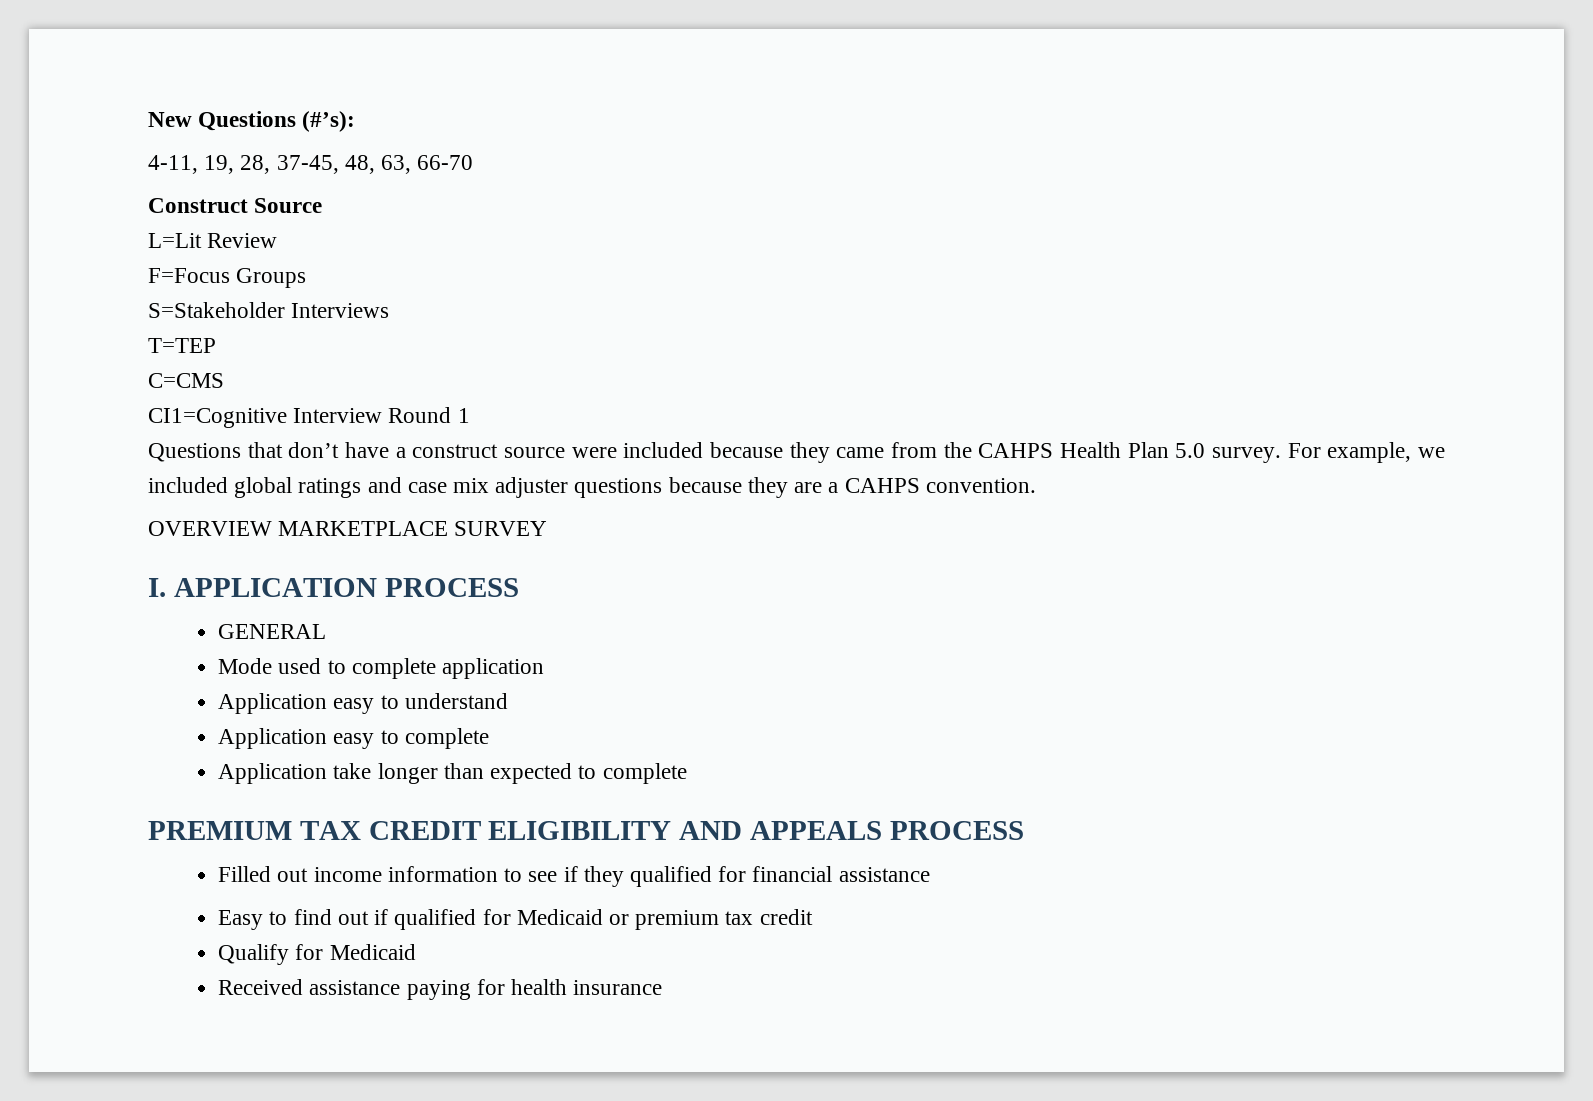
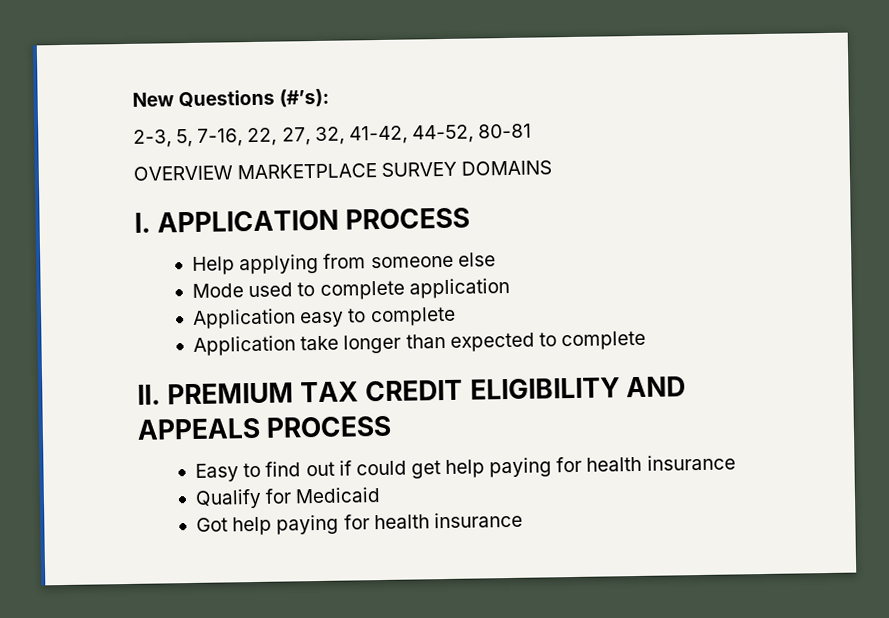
- 4-11, 19, 28, 37-45, 48, 63, 66-70
- Construct Source
- L=Lit Review
- F=Focus Groups
- S=Stakeholder Interviews
- T=TEP
- C=CMS
- CI1=Cognitive Interview Round 1
- Questions that don’t have a construct source were included because they came from the CAHPS Health Plan 5.0 survey. For example, we included global ratings and case mix adjuster questions because they are a CAHPS convention.
+ 2-3, 5, 7-16, 22, 27, 32, 41-42, 44-52, 80-81
- OVERVIEW MARKETPLACE SURVEY
+ OVERVIEW MARKETPLACE SURVEY DOMAINS
- GENERAL
+ Help applying from someone else
- Application easy to understand
- PREMIUM TAX CREDIT ELIGIBILITY AND APPEALS PROCESS
+ II. PREMIUM TAX CREDIT ELIGIBILITY AND APPEALS PROCESS
- Filled out income information to see if they qualified for financial assistance
- Easy to find out if qualified for Medicaid or premium tax credit
+ Easy to find out if could get help paying for health insurance
- Received assistance paying for health insurance
+ Got help paying for health insurance

